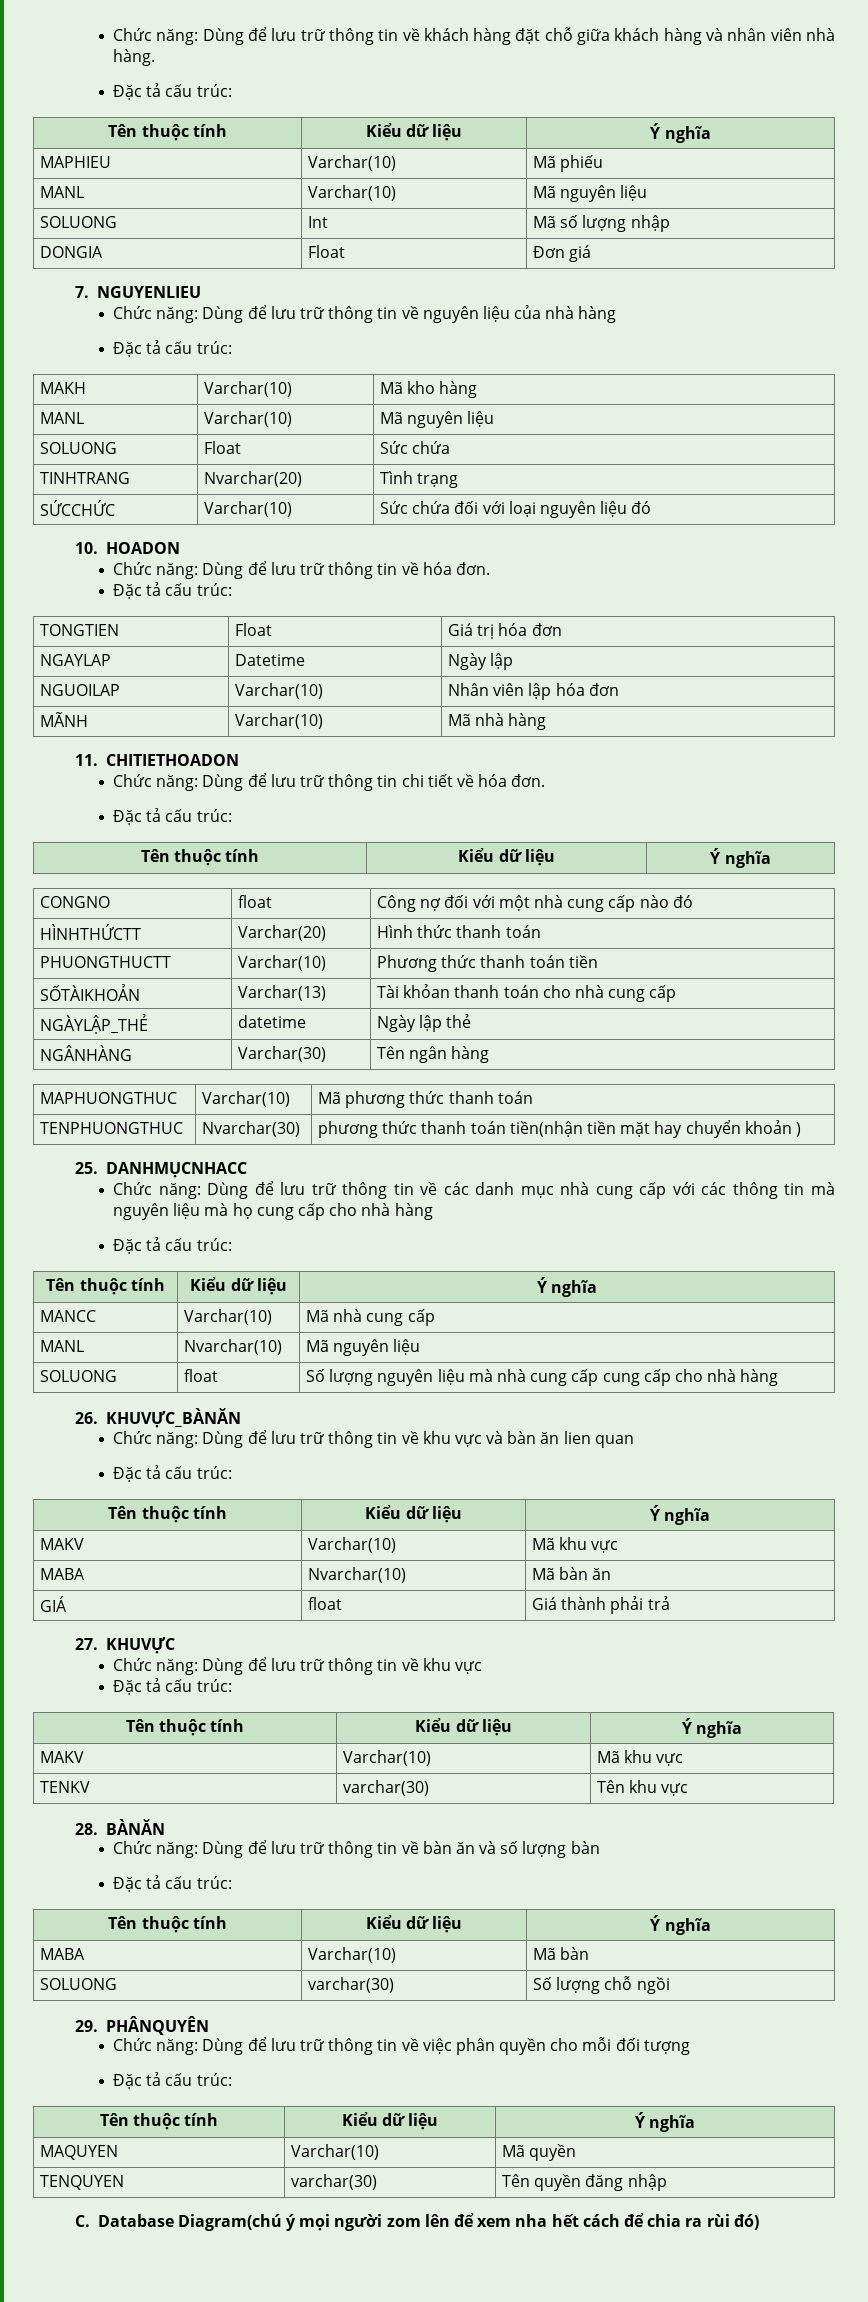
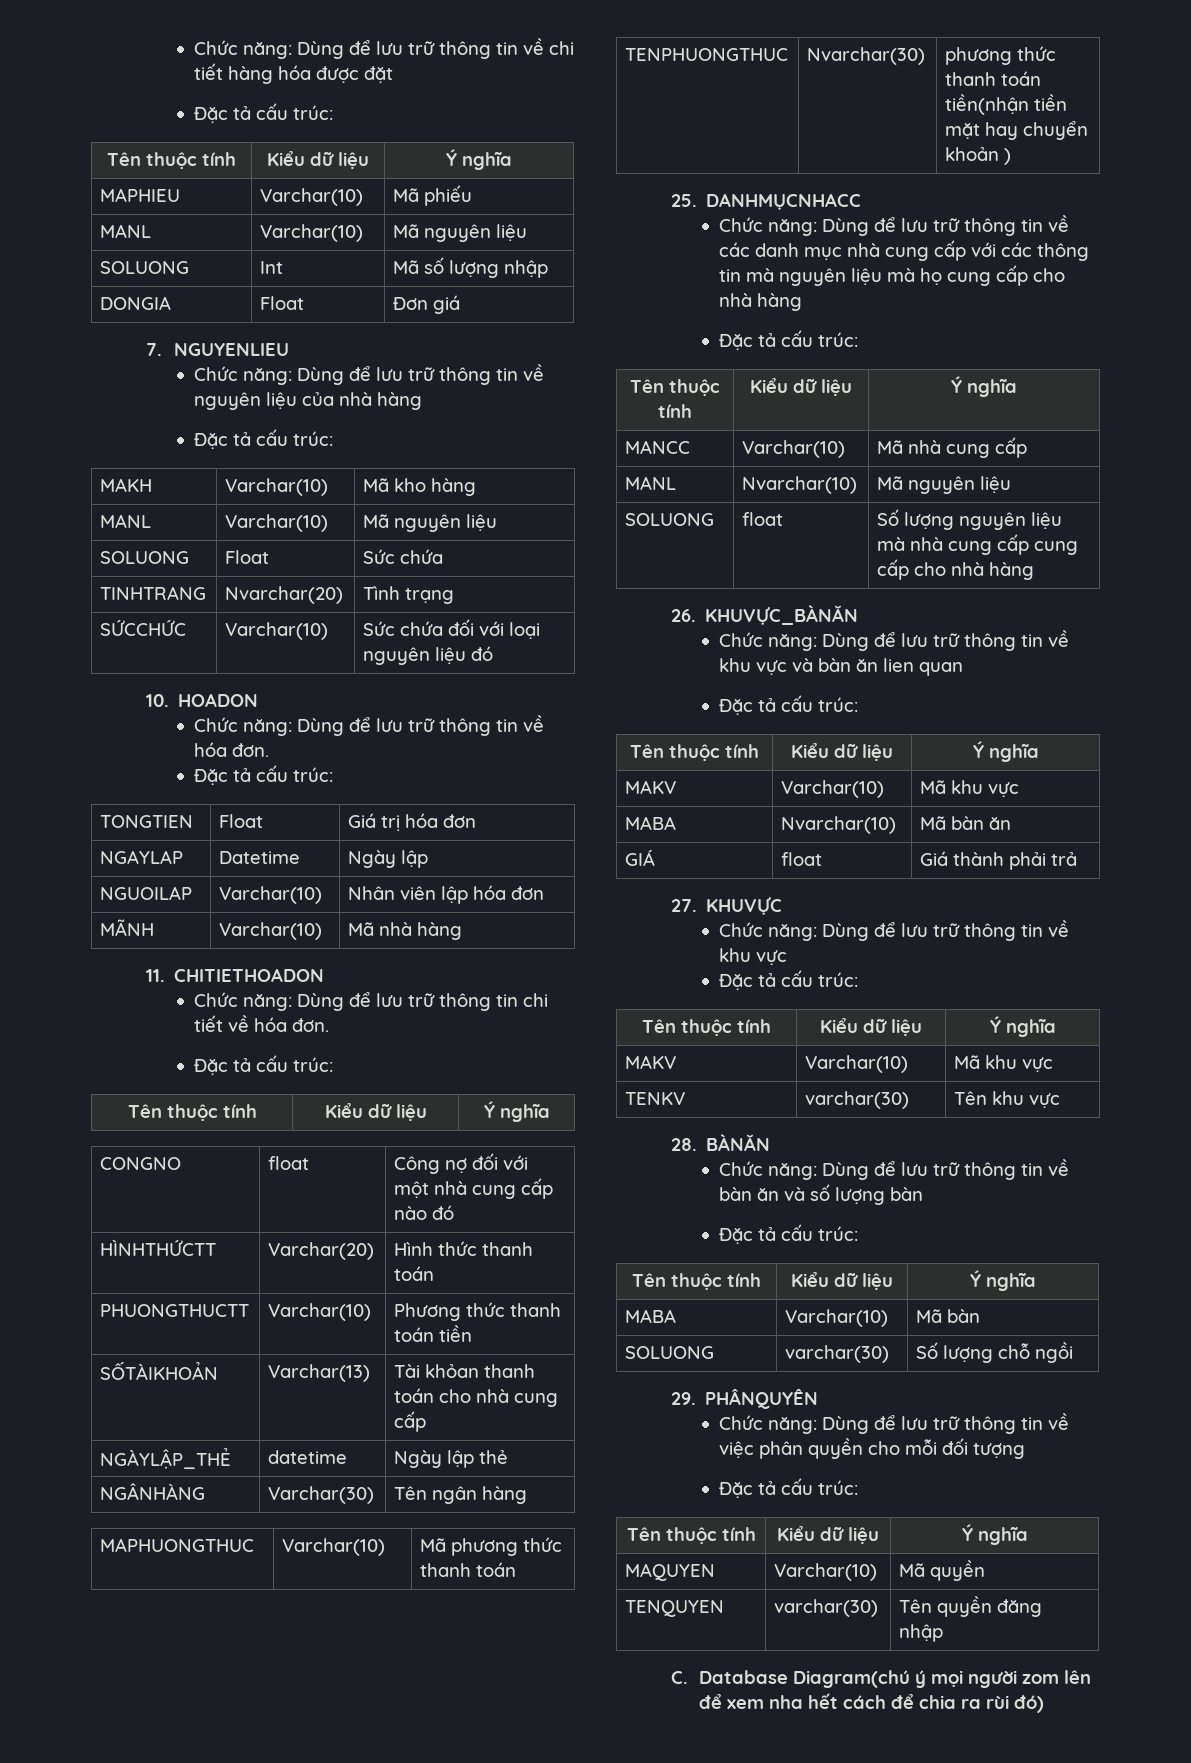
- Chức năng: Dùng để lưu trữ thông tin về khách hàng đặt chỗ giữa khách hàng và nhân viên nhà hàng.
+ Chức năng: Dùng để lưu trữ thông tin về chi tiết hàng hóa được đặt

